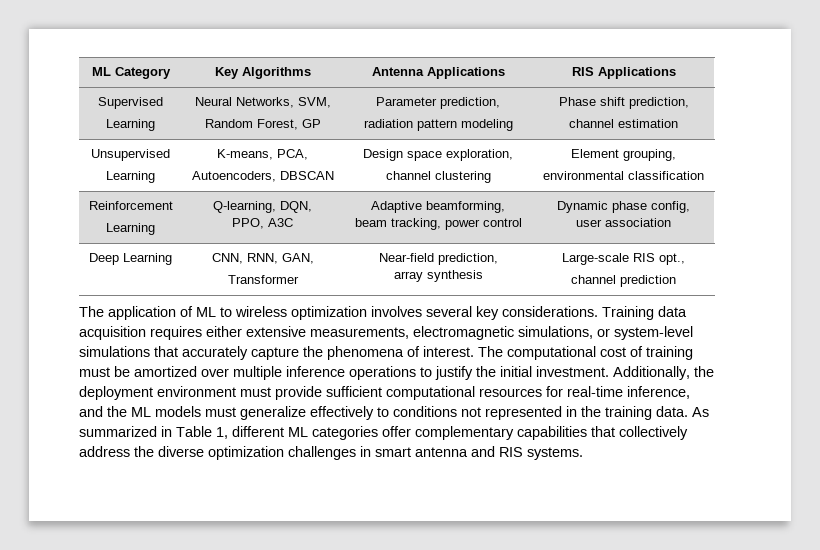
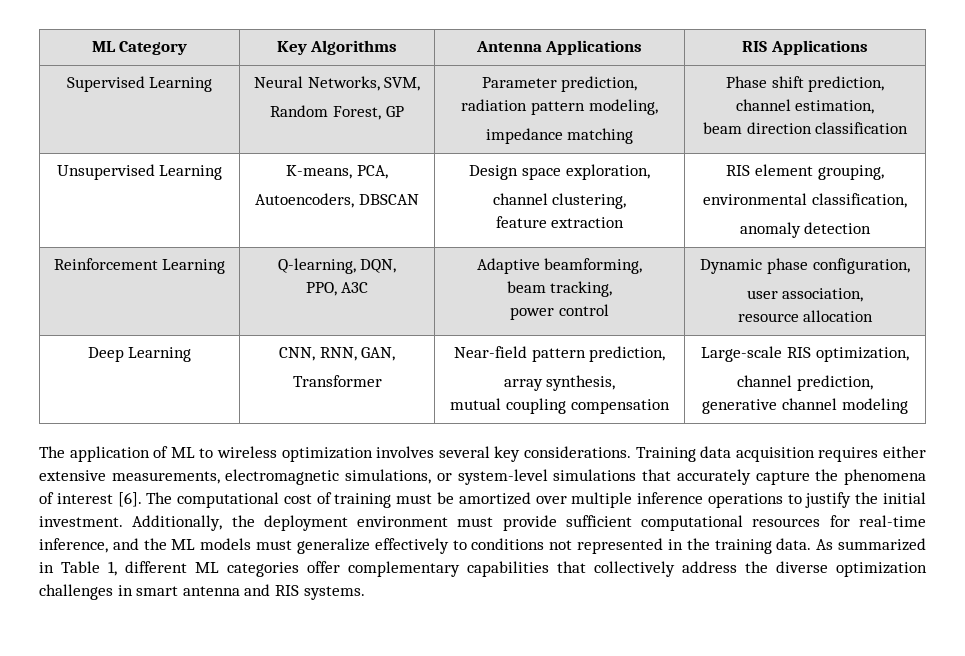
- Supervised
- Learning | Neural Networks, SVM,
+ Supervised Learning | Neural Networks, SVM,
  Random Forest, GP | Parameter prediction,
- radiation pattern modeling | Phase shift prediction,
- channel estimation
+ radiation pattern modeling,
+ impedance matching | Phase shift prediction,
+ channel estimation,
+ beam direction classification
- Unsupervised
- Learning | K-means, PCA,
+ Unsupervised Learning | K-means, PCA,
  Autoencoders, DBSCAN | Design space exploration,
- channel clustering | Element grouping,
- environmental classification
+ channel clustering,
+ feature extraction | RIS element grouping,
+ environmental classification,
+ anomaly detection
- Reinforcement
- Learning | Q-learning, DQN,
+ Reinforcement Learning | Q-learning, DQN,
  PPO, A3C | Adaptive beamforming,
- beam tracking, power control | Dynamic phase config,
- user association
+ beam tracking,
+ power control | Dynamic phase configuration,
+ user association,
+ resource allocation
  Deep Learning | CNN, RNN, GAN,
- Transformer | Near-field prediction,
- array synthesis | Large-scale RIS opt.,
- channel prediction
+ Transformer | Near-field pattern prediction,
+ array synthesis,
+ mutual coupling compensation | Large-scale RIS optimization,
+ channel prediction,
+ generative channel modeling
- Training data acquisition requires either extensive measurements, electromagnetic simulations, or system-level simulations that accurately capture the phenomena of interest.
+ Training data acquisition requires either extensive measurements, electromagnetic simulations, or system-level simulations that accurately capture the phenomena of interest [6].

